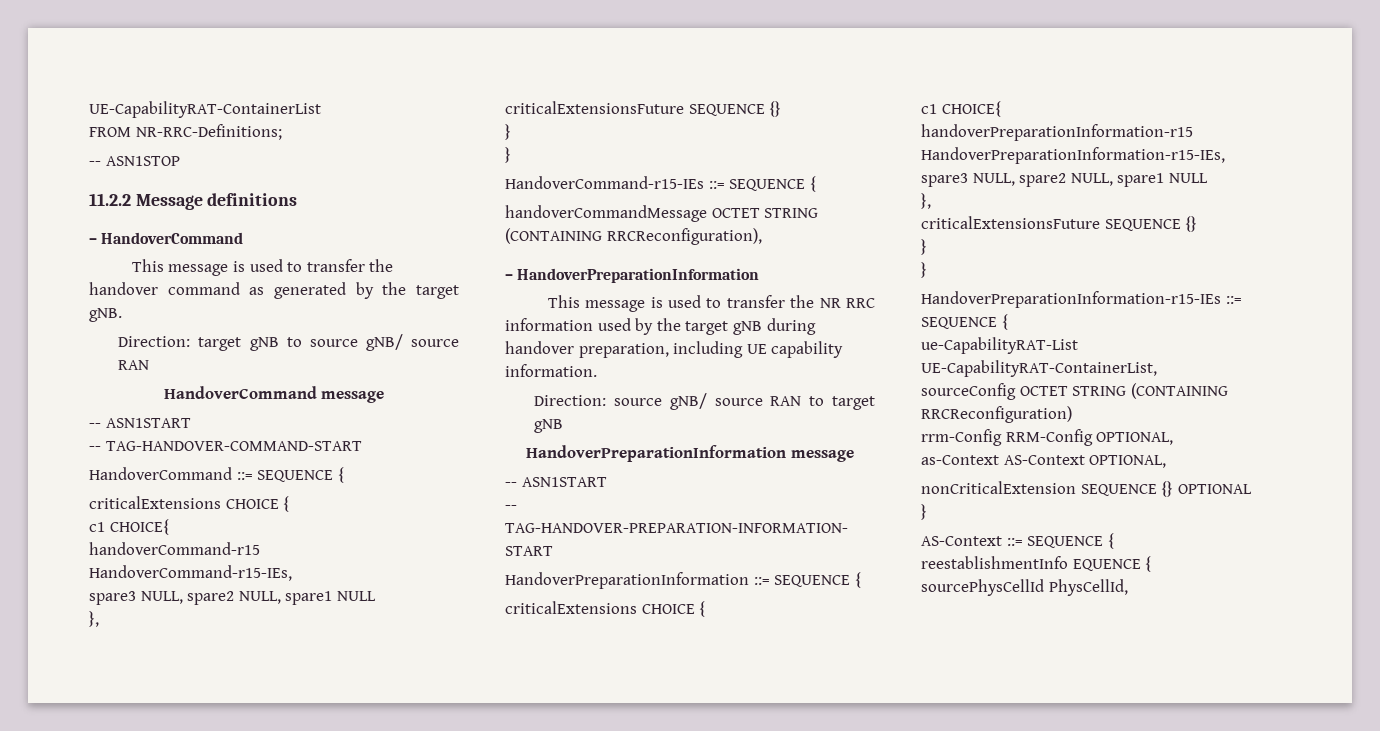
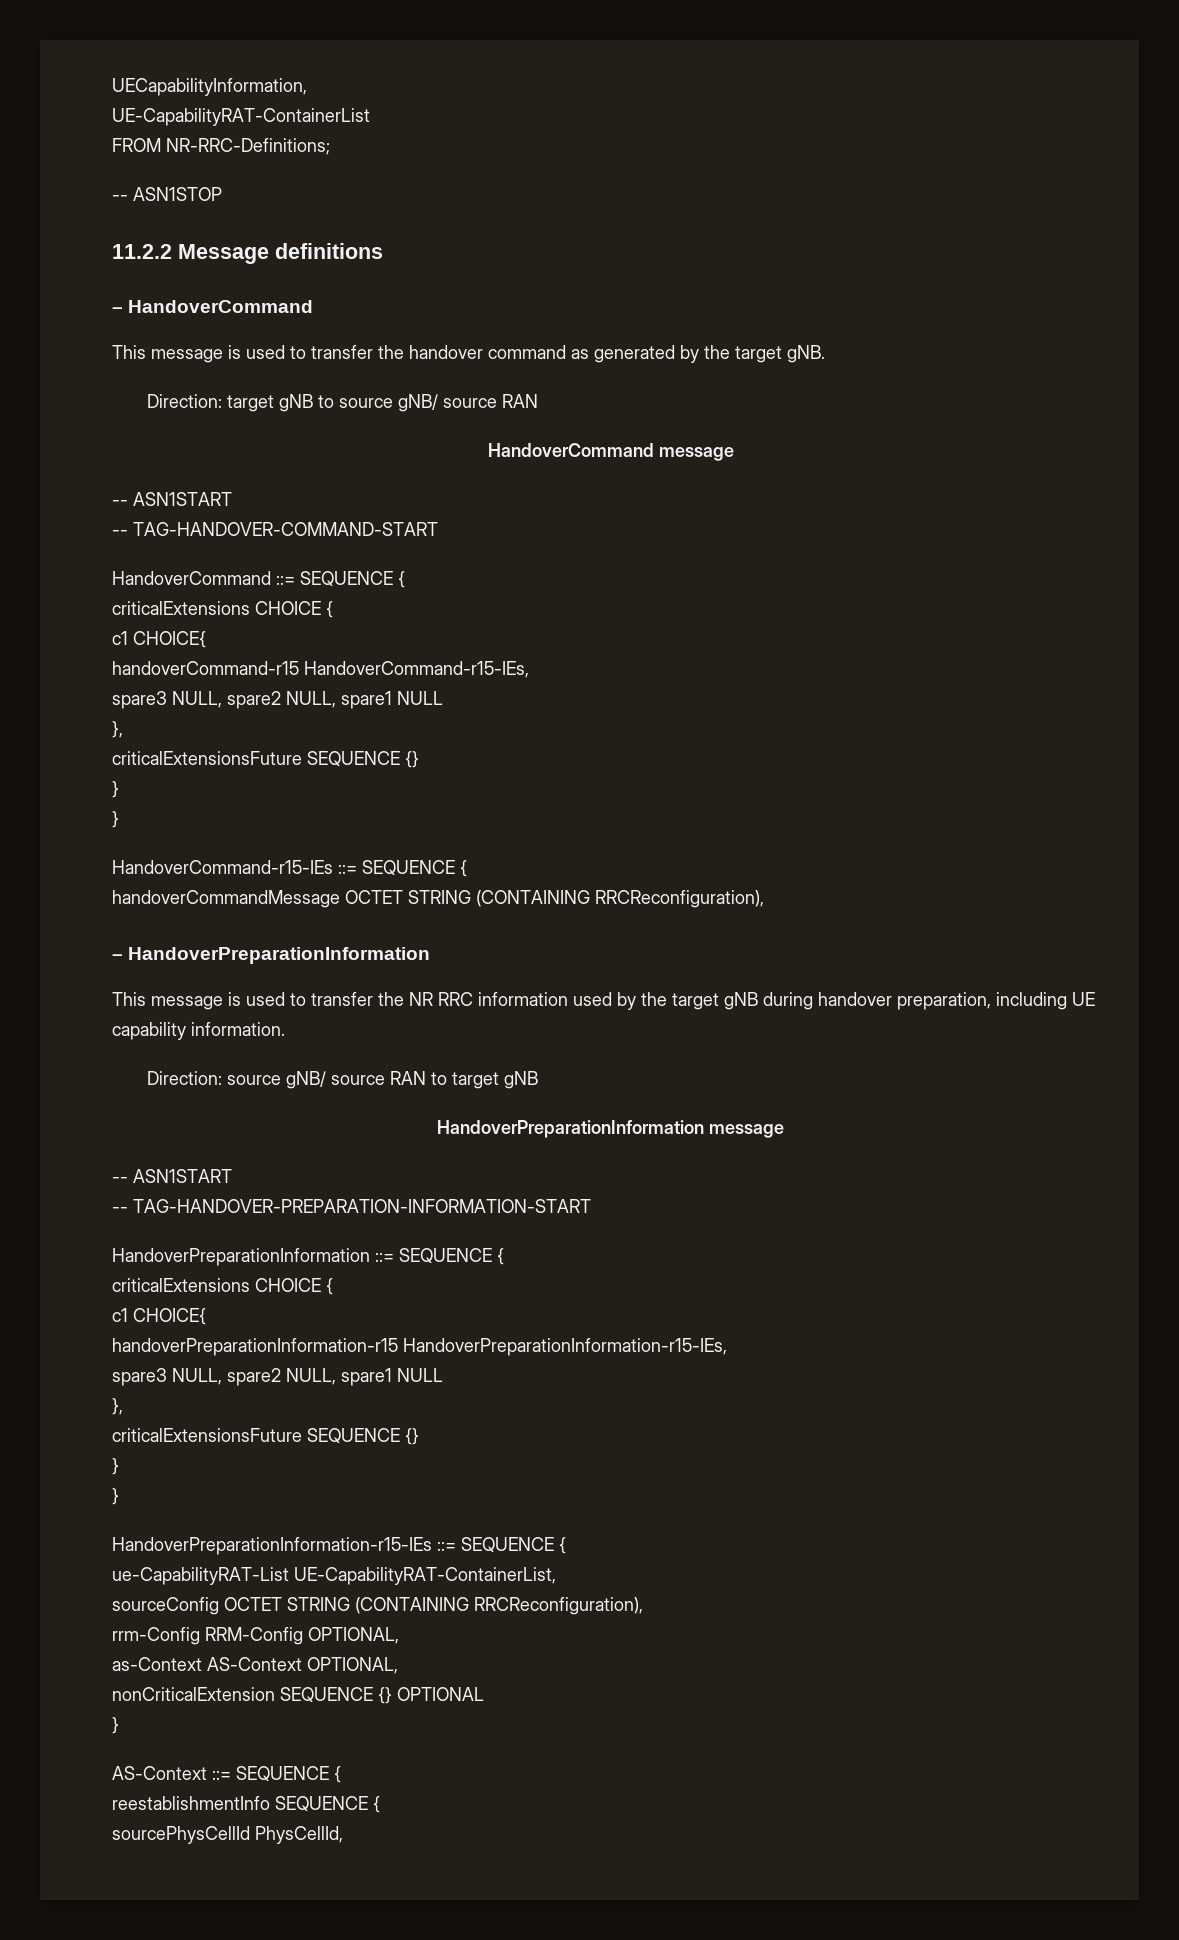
+ UECapabilityInformation,
- sourceConfig OCTET STRING (CONTAINING RRCReconfiguration)
+ sourceConfig OCTET STRING (CONTAINING RRCReconfiguration),
- reestablishmentInfo EQUENCE {
+ reestablishmentInfo SEQUENCE {

